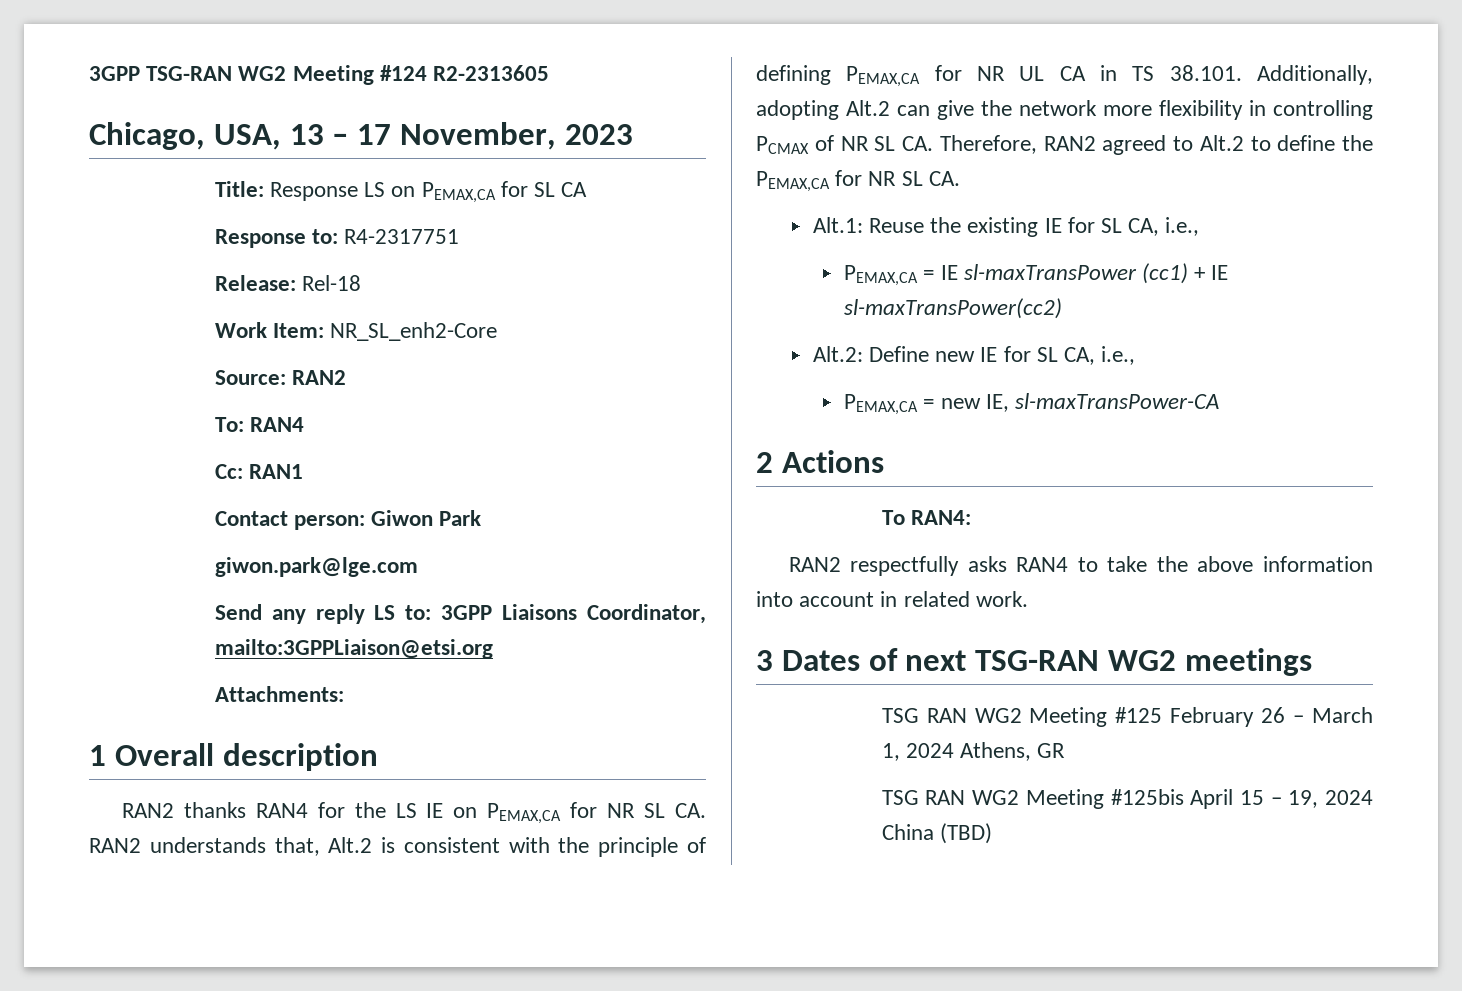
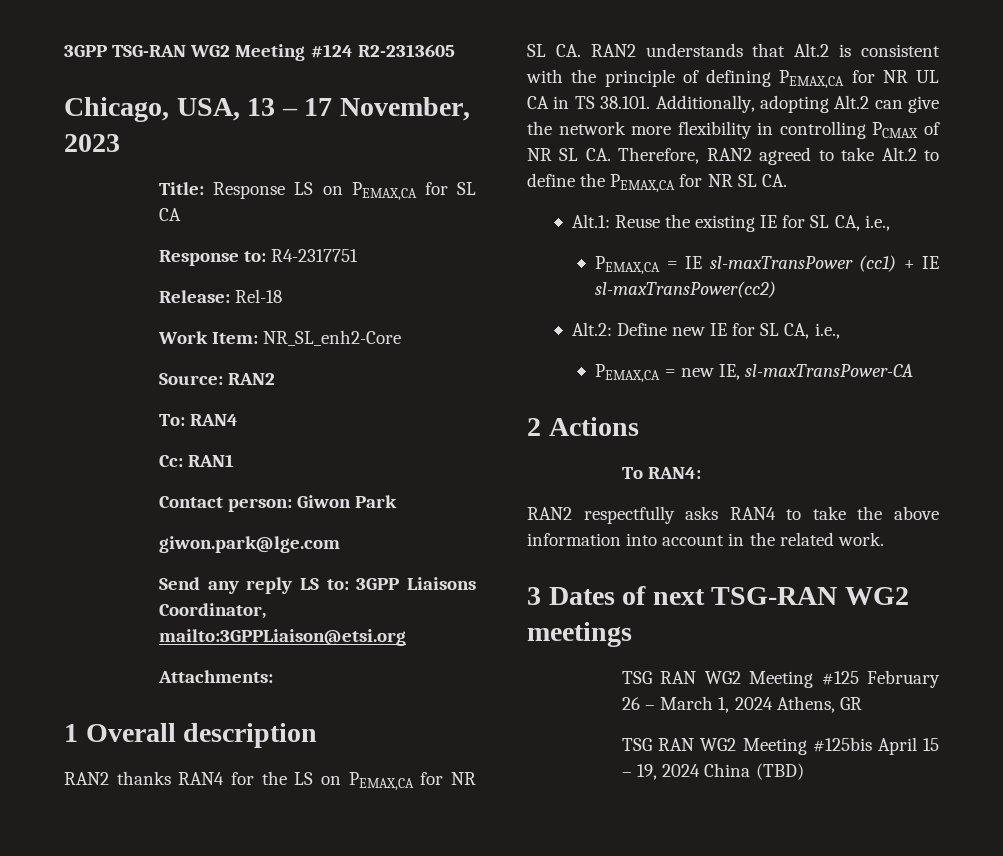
- RAN2 thanks RAN4 for the LS IE on PEMAX,CA for NR SL CA. RAN2 understands that, Alt.2 is consistent with the principle of defining PEMAX,CA for NR UL CA in TS 38.101. Additionally, adopting Alt.2 can give the network more flexibility in controlling PCMAX of NR SL CA. Therefore, RAN2 agreed to Alt.2 to define the PEMAX,CA for NR SL CA.
+ RAN2 thanks RAN4 for the LS on PEMAX,CA for NR SL CA. RAN2 understands that Alt.2 is consistent with the principle of defining PEMAX,CA for NR UL CA in TS 38.101. Additionally, adopting Alt.2 can give the network more flexibility in controlling PCMAX of NR SL CA. Therefore, RAN2 agreed to take Alt.2 to define the PEMAX,CA for NR SL CA.
- RAN2 respectfully asks RAN4 to take the above information into account in related work.
+ RAN2 respectfully asks RAN4 to take the above information into account in the related work.

